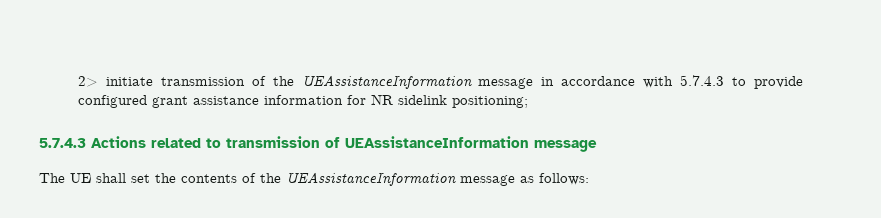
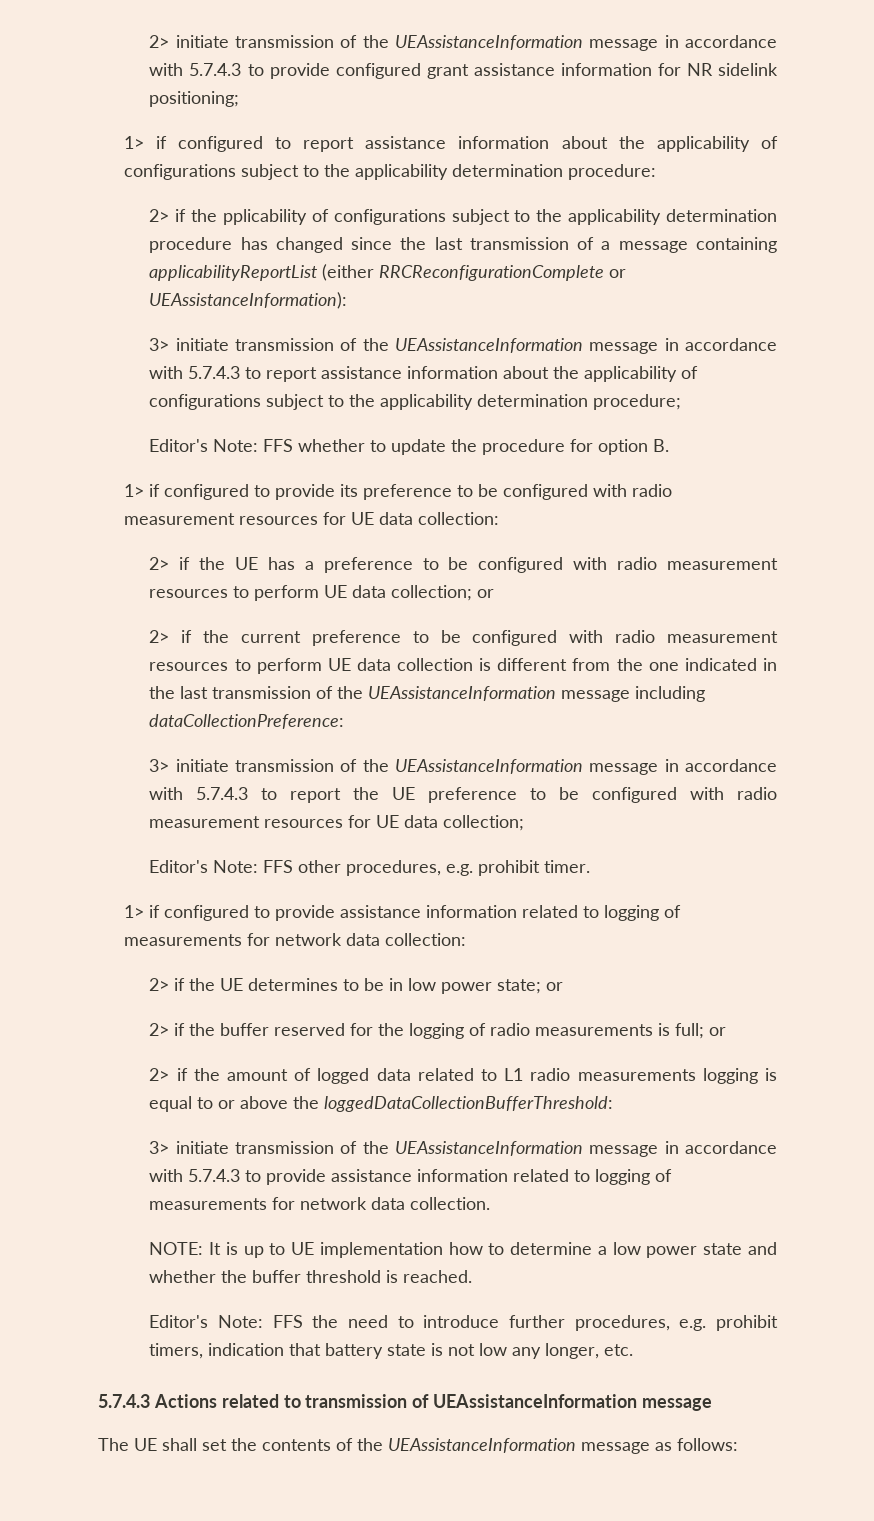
+ 1> if configured to report assistance information about the applicability of configurations subject to the applicability determination procedure:
+ 2> if the pplicability of configurations subject to the applicability determination procedure has changed since the last transmission of a message containing applicabilityReportList (either RRCReconfigurationComplete or UEAssistanceInformation):
+ 3> initiate transmission of the UEAssistanceInformation message in accordance with 5.7.4.3 to report assistance information about the applicability of configurations subject to the applicability determination procedure;
+ Editor's Note: FFS whether to update the procedure for option B.
+ 1> if configured to provide its preference to be configured with radio measurement resources for UE data collection:
+ 2> if the UE has a preference to be configured with radio measurement resources to perform UE data collection; or
+ 2> if the current preference to be configured with radio measurement resources to perform UE data collection is different from the one indicated in the last transmission of the UEAssistanceInformation message including dataCollectionPreference:
+ 3> initiate transmission of the UEAssistanceInformation message in accordance with 5.7.4.3 to report the UE preference to be configured with radio measurement resources for UE data collection;
+ Editor's Note: FFS other procedures, e.g. prohibit timer.
+ 1> if configured to provide assistance information related to logging of measurements for network data collection:
+ 2> if the UE determines to be in low power state; or
+ 2> if the buffer reserved for the logging of radio measurements is full; or
+ 2> if the amount of logged data related to L1 radio measurements logging is equal to or above the loggedDataCollectionBufferThreshold:
+ 3> initiate transmission of the UEAssistanceInformation message in accordance with 5.7.4.3 to provide assistance information related to logging of measurements for network data collection.
+ NOTE: It is up to UE implementation how to determine a low power state and whether the buffer threshold is reached.
+ Editor's Note: FFS the need to introduce further procedures, e.g. prohibit timers, indication that battery state is not low any longer, etc.

